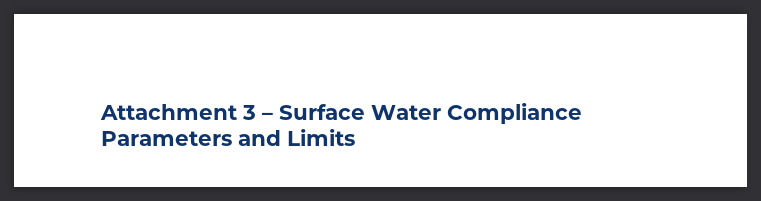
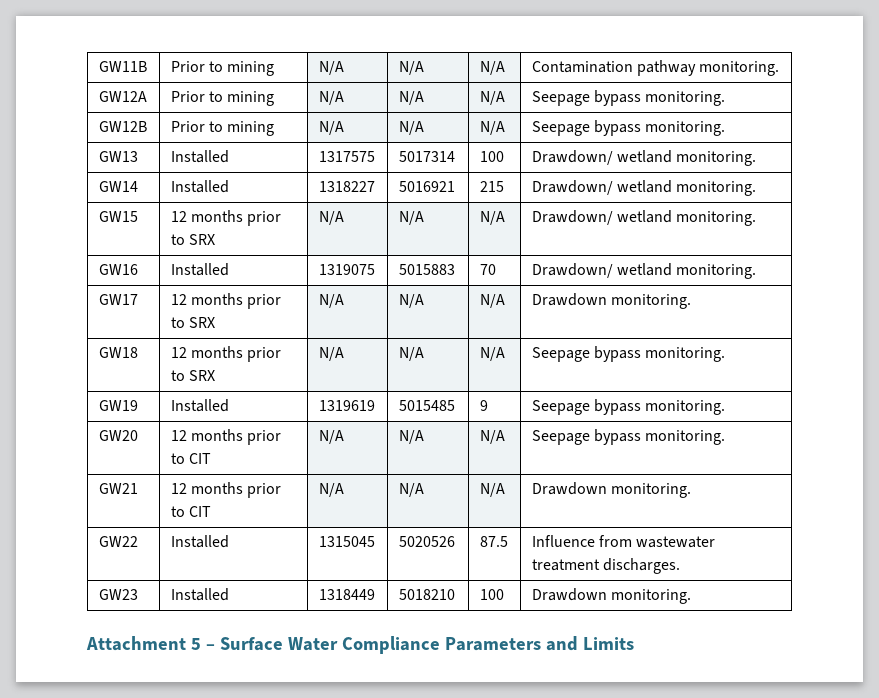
- Attachment 3 – Surface Water Compliance Parameters and Limits
+ GW11B | Prior to mining | N/A | N/A | N/A | Contamination pathway monitoring.
+ GW12A | Prior to mining | N/A | N/A | N/A | Seepage bypass monitoring.
+ GW12B | Prior to mining | N/A | N/A | N/A | Seepage bypass monitoring.
+ GW13 | Installed | 1317575 | 5017314 | 100 | Drawdown/ wetland monitoring.
+ GW14 | Installed | 1318227 | 5016921 | 215 | Drawdown/ wetland monitoring.
+ GW15 | 12 months prior to SRX | N/A | N/A | N/A | Drawdown/ wetland monitoring.
+ GW16 | Installed | 1319075 | 5015883 | 70 | Drawdown/ wetland monitoring.
+ GW17 | 12 months prior to SRX | N/A | N/A | N/A | Drawdown monitoring.
+ GW18 | 12 months prior to SRX | N/A | N/A | N/A | Seepage bypass monitoring.
+ GW19 | Installed | 1319619 | 5015485 | 9 | Seepage bypass monitoring.
+ GW20 | 12 months prior to CIT | N/A | N/A | N/A | Seepage bypass monitoring.
+ GW21 | 12 months prior to CIT | N/A | N/A | N/A | Drawdown monitoring.
+ GW22 | Installed | 1315045 | 5020526 | 87.5 | Influence from wastewater treatment discharges.
+ GW23 | Installed | 1318449 | 5018210 | 100 | Drawdown monitoring.
+ Attachment 5 – Surface Water Compliance Parameters and Limits

